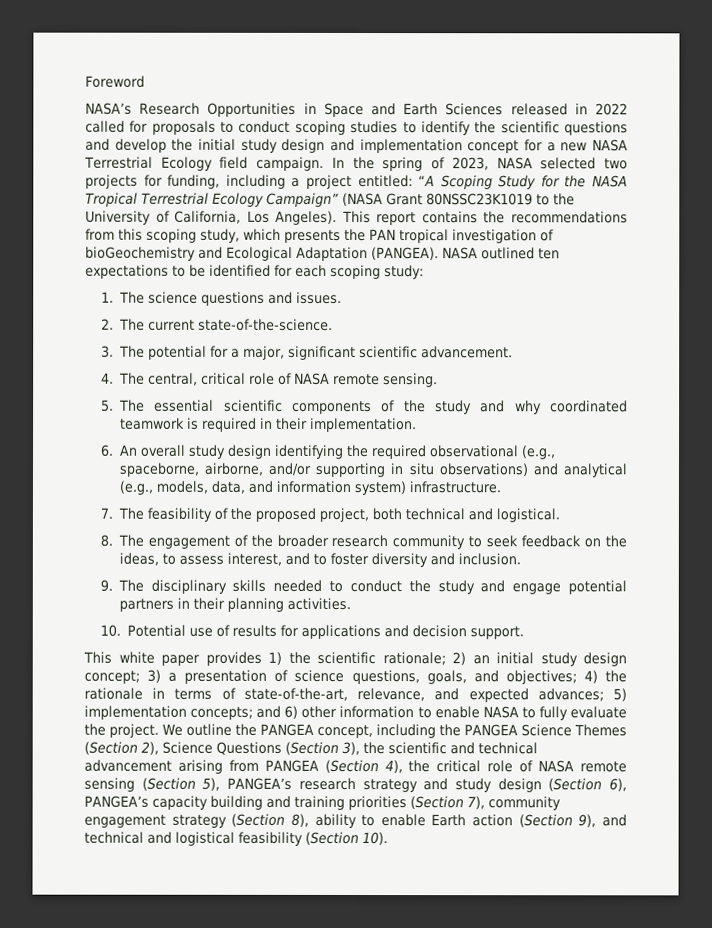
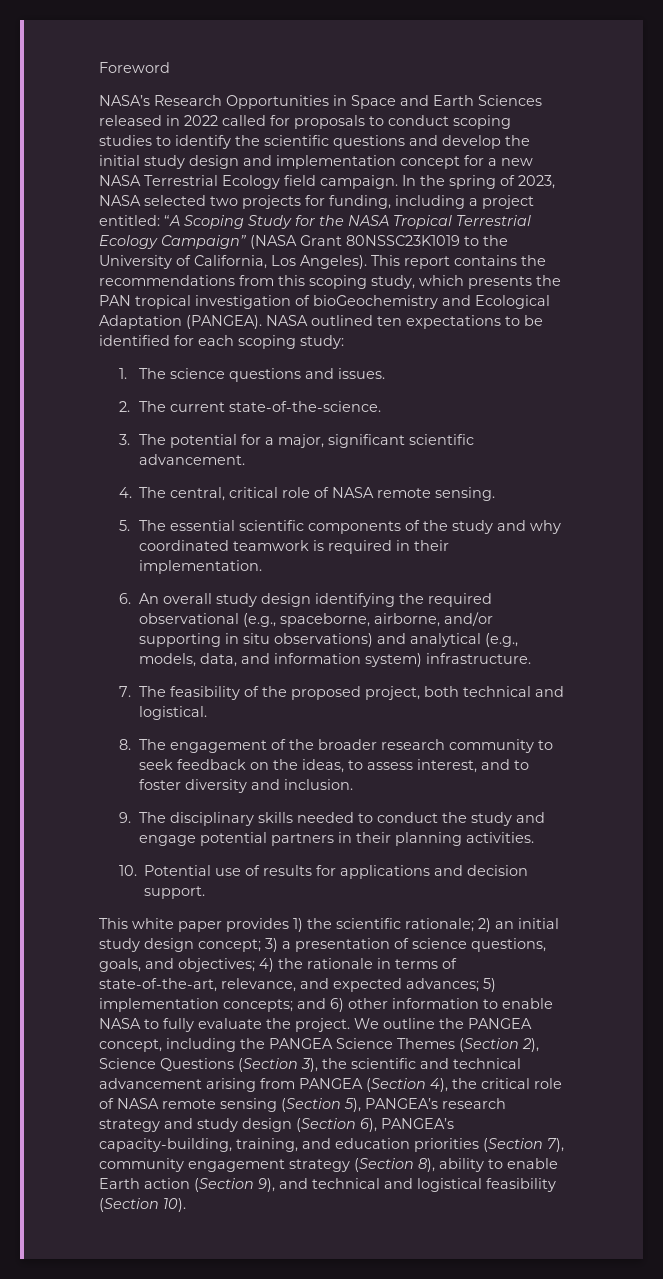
- We outline the PANGEA concept, including the PANGEA Science Themes (Section 2), Science Questions (Section 3), the scientific and technical advancement arising from PANGEA (Section 4), the critical role of NASA remote sensing (Section 5), PANGEA’s research strategy and study design (Section 6), PANGEA’s capacity building and training priorities (Section 7), community engagement strategy (Section 8), ability to enable Earth action (Section 9), and technical and logistical feasibility (Section 10).
+ We outline the PANGEA concept, including the PANGEA Science Themes (Section 2), Science Questions (Section 3), the scientific and technical advancement arising from PANGEA (Section 4), the critical role of NASA remote sensing (Section 5), PANGEA’s research strategy and study design (Section 6), PANGEA’s capacity-building, training, and education priorities (Section 7), community engagement strategy (Section 8), ability to enable Earth action (Section 9), and technical and logistical feasibility (Section 10).

